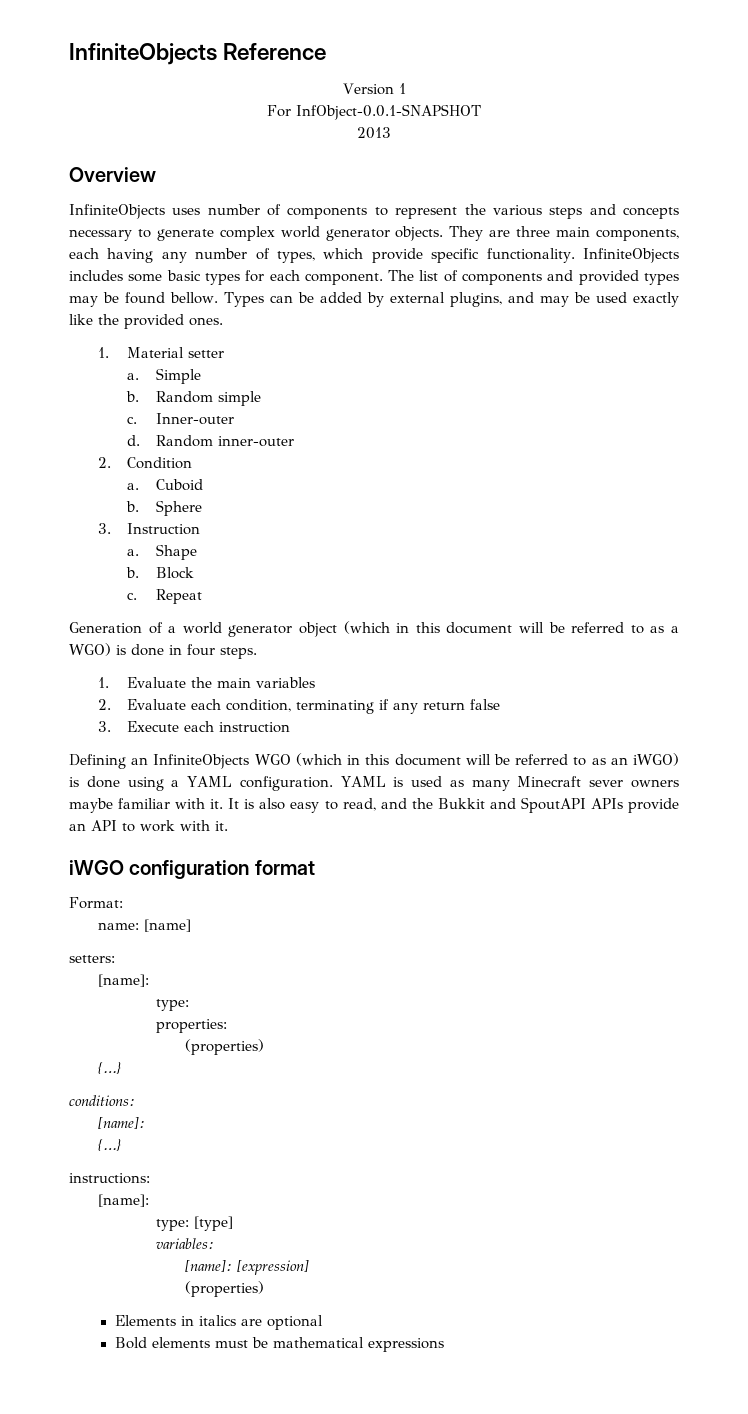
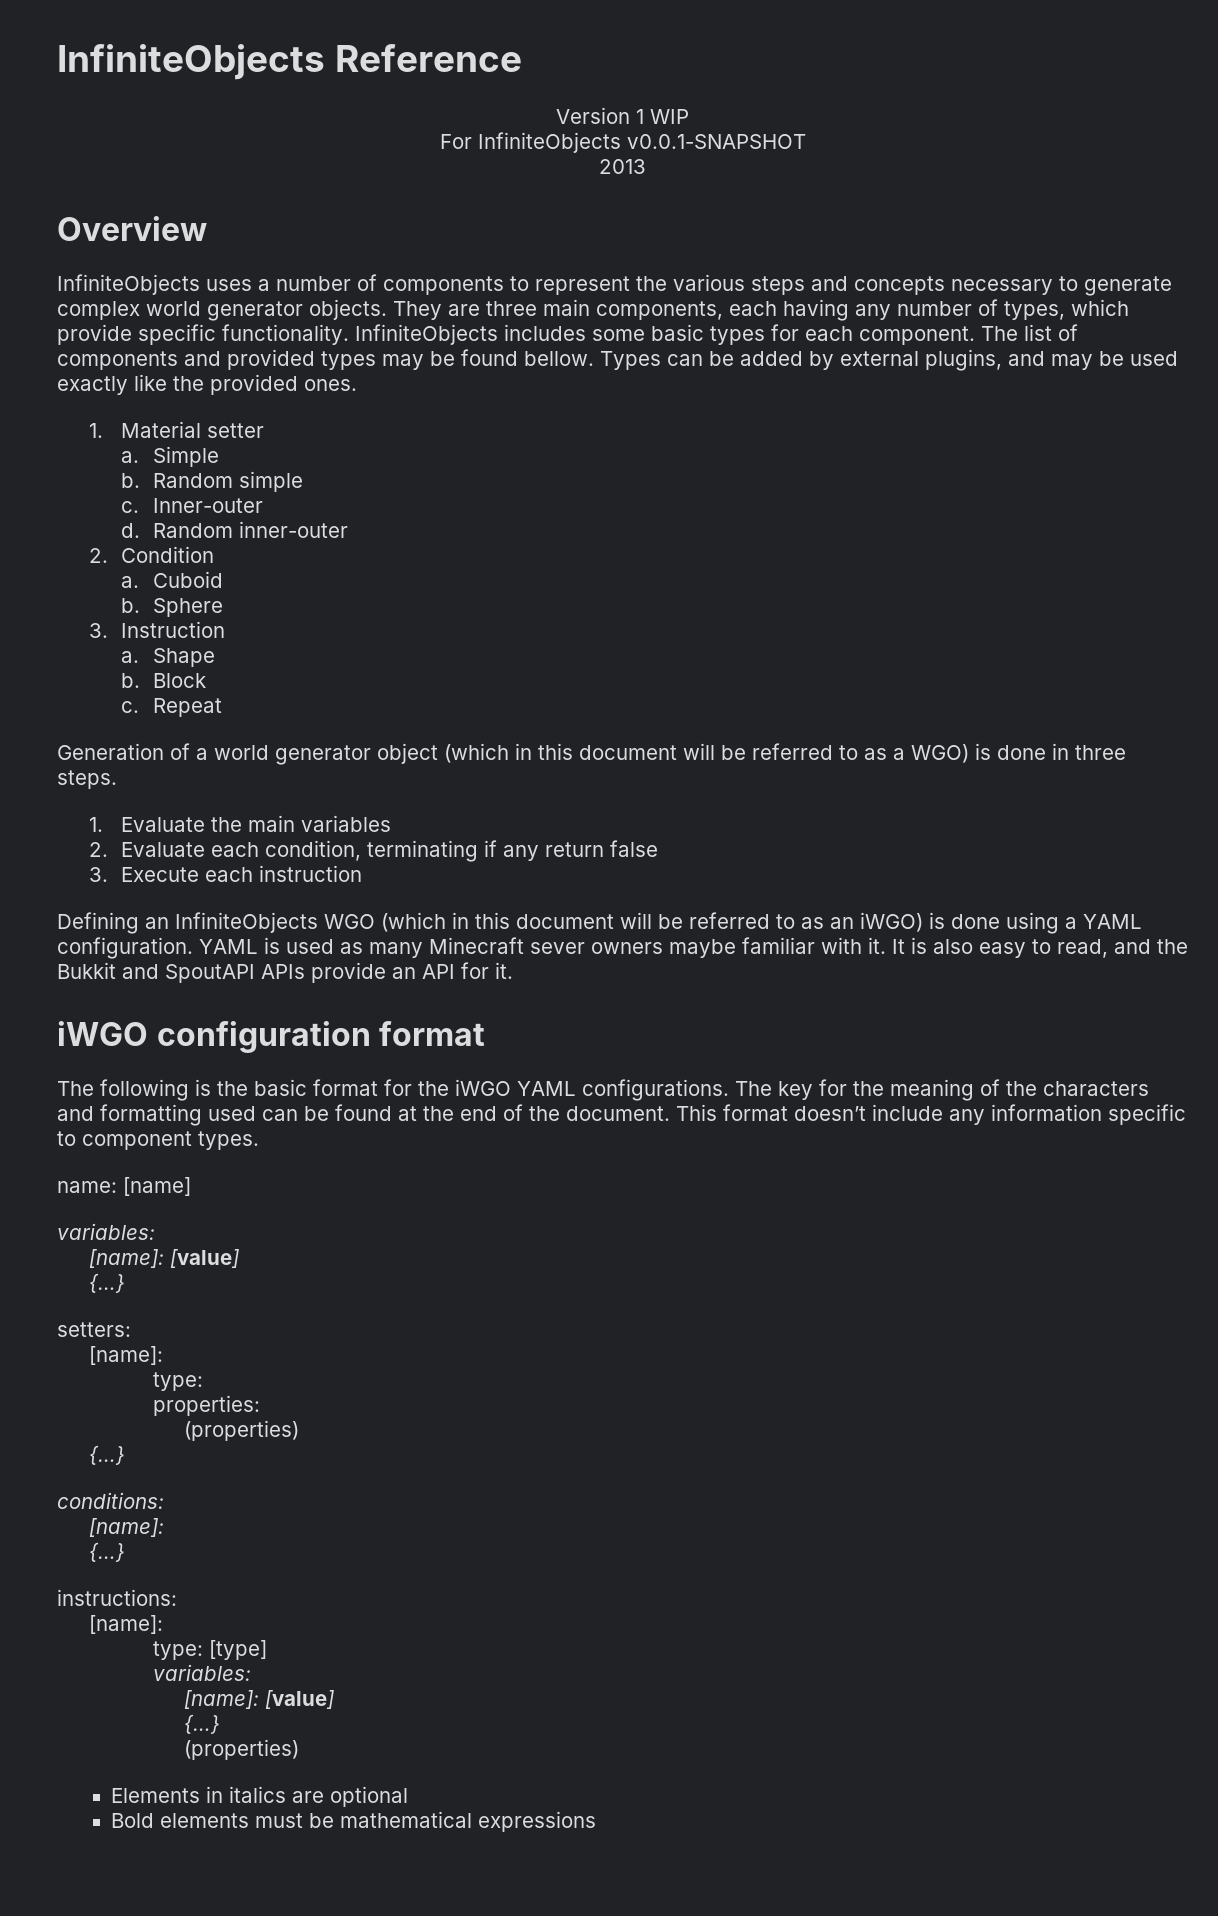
- Version 1
+ Version 1 WIP
- For InfObject-0.0.1-SNAPSHOT
+ For InfiniteObjects v0.0.1-SNAPSHOT
- InfiniteObjects uses number of components to represent the various steps and concepts necessary to generate complex world generator objects.
+ InfiniteObjects uses a number of components to represent the various steps and concepts necessary to generate complex world generator objects.
- Generation of a world generator object (which in this document will be referred to as a WGO) is done in four steps.
+ Generation of a world generator object (which in this document will be referred to as a WGO) is done in three steps.
- It is also easy to read, and the Bukkit and SpoutAPI APIs provide an API to work with it.
+ It is also easy to read, and the Bukkit and SpoutAPI APIs provide an API for it.
- Format:
+ The following is the basic format for the iWGO YAML configurations. The key for the meaning of the characters and formatting used can be found at the end of the document. This format doesn’t include any information specific to component types.
  name: [name]
+ variables:
+ [name]: [value]
+ {…}
  type: [type]
  variables:
- [name]: [expression]
+ [name]: [value]
+ {…}

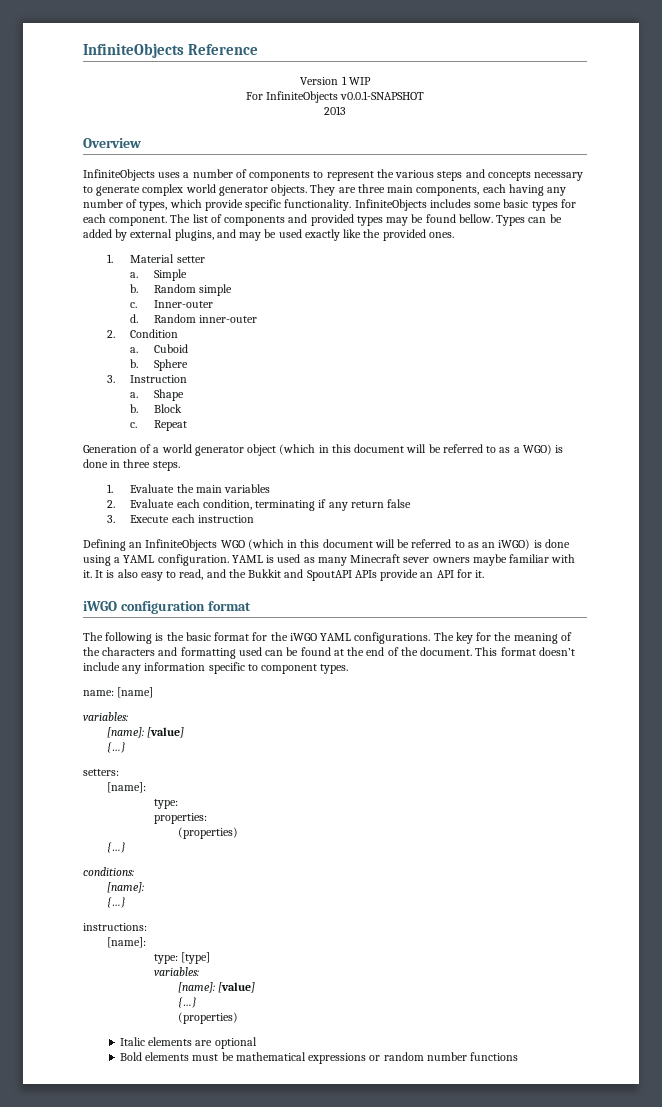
- Elements in italics are optional
+ Italic elements are optional
- Bold elements must be mathematical expressions
+ Bold elements must be mathematical expressions or random number functions

